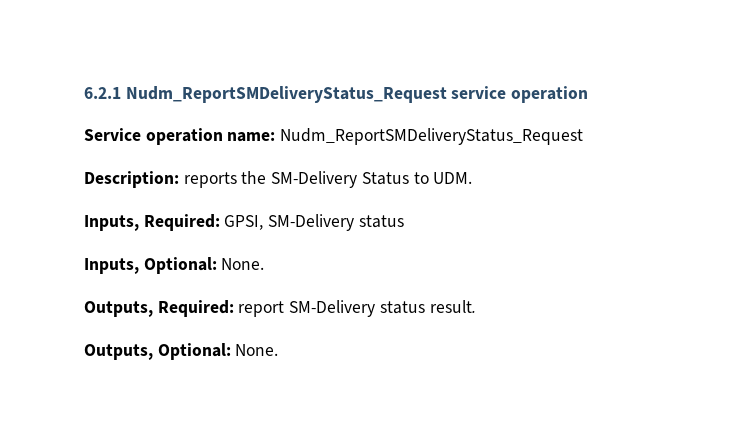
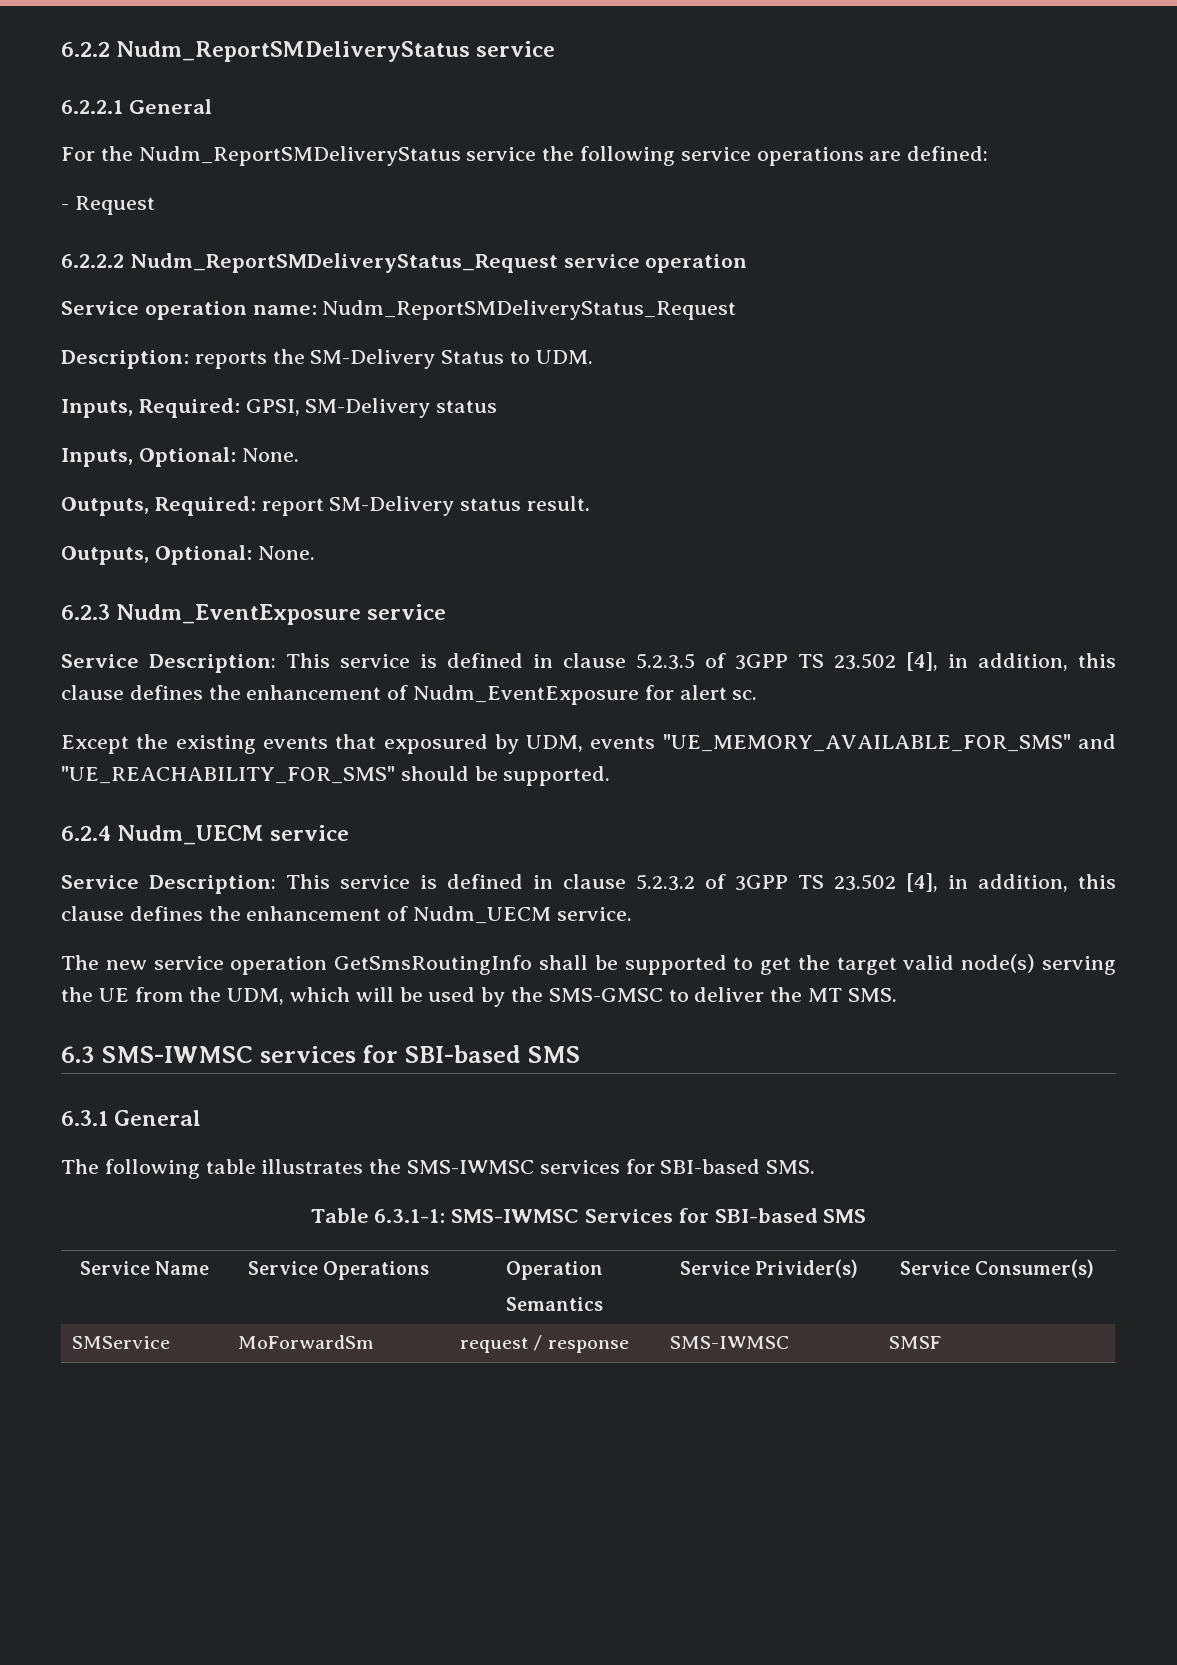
- 6.2.1 Nudm_ReportSMDeliveryStatus_Request service operation
+ 6.2.2 Nudm_ReportSMDeliveryStatus service
+ 6.2.2.1 General
+ For the Nudm_ReportSMDeliveryStatus service the following service operations are defined:
+ - Request
+ 6.2.2.2 Nudm_ReportSMDeliveryStatus_Request service operation
+ 6.2.3 Nudm_EventExposure service
+ Service Description: This service is defined in clause 5.2.3.5 of 3GPP TS 23.502 [4], in addition, this clause defines the enhancement of Nudm_EventExposure for alert sc.
+ Except the existing events that exposured by UDM, events "UE_MEMORY_AVAILABLE_FOR_SMS" and "UE_REACHABILITY_FOR_SMS" should be supported.
+ 6.2.4 Nudm_UECM service
+ Service Description: This service is defined in clause 5.2.3.2 of 3GPP TS 23.502 [4], in addition, this clause defines the enhancement of Nudm_UECM service.
+ The new service operation GetSmsRoutingInfo shall be supported to get the target valid node(s) serving the UE from the UDM, which will be used by the SMS-GMSC to deliver the MT SMS.
+ 6.3 SMS-IWMSC services for SBI-based SMS
+ 6.3.1 General
+ The following table illustrates the SMS-IWMSC services for SBI-based SMS.
+ Table 6.3.1-1: SMS-IWMSC Services for SBI-based SMS
+ Service Name | Service Operations | Operation
+ Semantics | Service Privider(s) | Service Consumer(s)
+ SMService | MoForwardSm | request / response | SMS-IWMSC | SMSF

